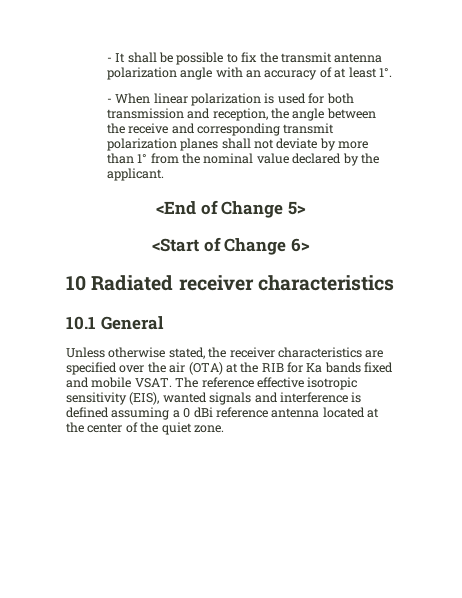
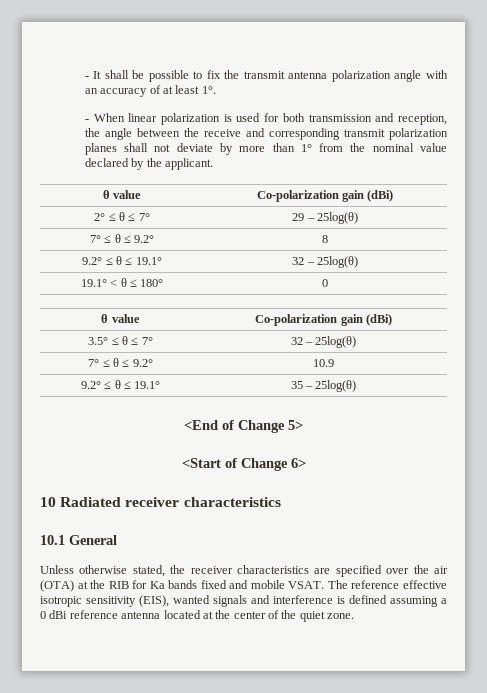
  - When linear polarization is used for both transmission and reception, the angle between the receive and corresponding transmit polarization planes shall not deviate by more than 1° from the nominal value declared by the applicant.
+ θ value | Co-polarization gain (dBi)
+ 2° ≤ θ ≤ 7° | 29 – 25log(θ)
+ 7° ≤ θ ≤ 9.2° | 8
+ 9.2° ≤ θ ≤ 19.1° | 32 – 25log(θ)
+ 19.1° < θ ≤ 180° | 0
+ θ value | Co-polarization gain (dBi)
+ 3.5° ≤ θ ≤ 7° | 32 – 25log(θ)
+ 7° ≤ θ ≤ 9.2° | 10.9
+ 9.2° ≤ θ ≤ 19.1° | 35 – 25log(θ)

